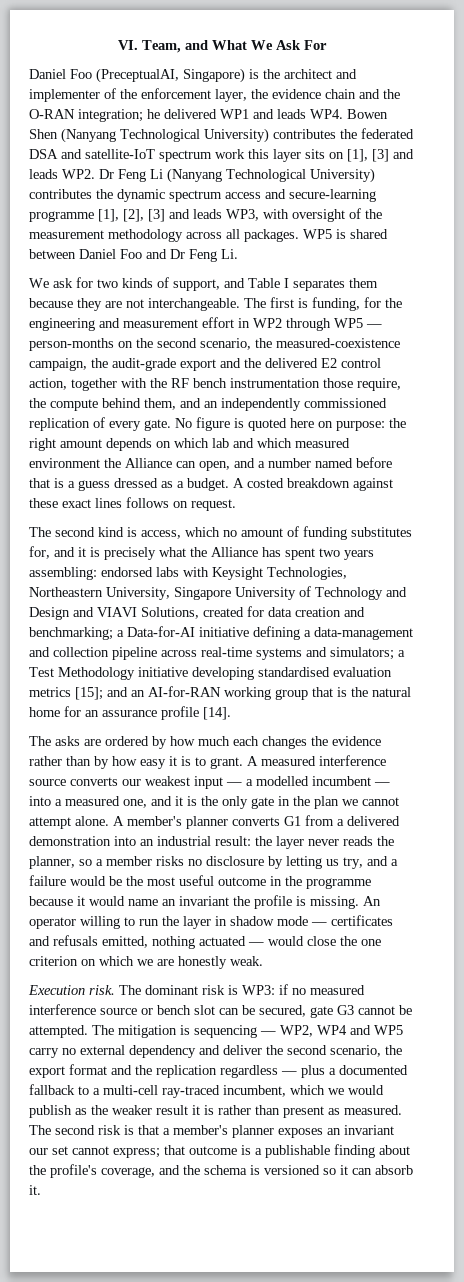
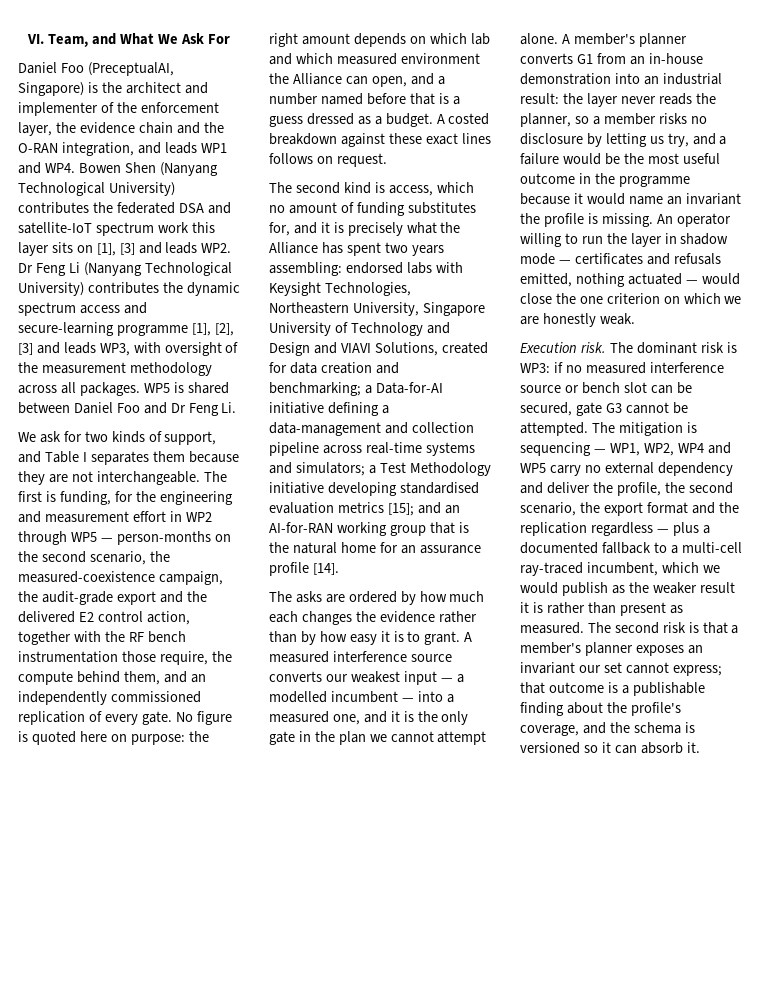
- Daniel Foo (PreceptualAI, Singapore) is the architect and implementer of the enforcement layer, the evidence chain and the O-RAN integration; he delivered WP1 and leads WP4. Bowen Shen (Nanyang Technological University) contributes the federated DSA and satellite-IoT spectrum work this layer sits on [1], [3] and leads WP2. Dr Feng Li (Nanyang Technological University) contributes the dynamic spectrum access and secure-learning programme [1], [2], [3] and leads WP3, with oversight of the measurement methodology across all packages.
+ Daniel Foo (PreceptualAI, Singapore) is the architect and implementer of the enforcement layer, the evidence chain and the O-RAN integration, and leads WP1 and WP4. Bowen Shen (Nanyang Technological University) contributes the federated DSA and satellite-IoT spectrum work this layer sits on [1], [3] and leads WP2. Dr Feng Li (Nanyang Technological University) contributes the dynamic spectrum access and secure-learning programme [1], [2], [3] and leads WP3, with oversight of the measurement methodology across all packages.
- A member's planner converts G1 from a delivered demonstration into an industrial result: the layer never reads the planner, so a member risks no disclosure by letting us try, and a failure would be the most useful outcome in the programme because it would name an invariant the profile is missing.
+ A member's planner converts G1 from an in-house demonstration into an industrial result: the layer never reads the planner, so a member risks no disclosure by letting us try, and a failure would be the most useful outcome in the programme because it would name an invariant the profile is missing.
- The mitigation is sequencing — WP2, WP4 and WP5 carry no external dependency and deliver the second scenario, the export format and the replication regardless — plus a documented fallback to a multi-cell ray-traced incumbent, which we would publish as the weaker result it is rather than present as measured.
+ The mitigation is sequencing — WP1, WP2, WP4 and WP5 carry no external dependency and deliver the profile, the second scenario, the export format and the replication regardless — plus a documented fallback to a multi-cell ray-traced incumbent, which we would publish as the weaker result it is rather than present as measured.

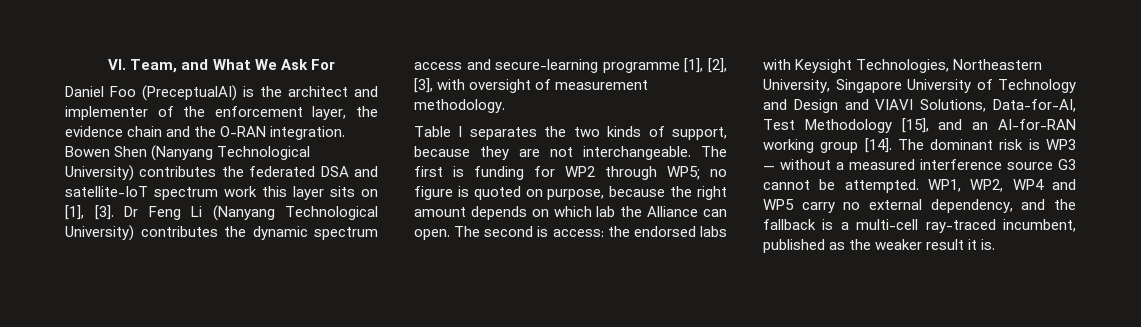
- Daniel Foo (PreceptualAI, Singapore) is the architect and implementer of the enforcement layer, the evidence chain and the O-RAN integration, and leads WP1 and WP4. Bowen Shen (Nanyang Technological University) contributes the federated DSA and satellite-IoT spectrum work this layer sits on [1], [3] and leads WP2. Dr Feng Li (Nanyang Technological University) contributes the dynamic spectrum access and secure-learning programme [1], [2], [3] and leads WP3, with oversight of the measurement methodology across all packages. WP5 is shared between Daniel Foo and Dr Feng Li.
- We ask for two kinds of support, and Table I separates them because they are not interchangeable.
+ Daniel Foo (PreceptualAI) is the architect and implementer of the enforcement layer, the evidence chain and the O-RAN integration. Bowen Shen (Nanyang Technological University) contributes the federated DSA and satellite-IoT spectrum work this layer sits on [1], [3]. Dr Feng Li (Nanyang Technological University) contributes the dynamic spectrum access and secure-learning programme [1], [2], [3], with oversight of measurement methodology.
+ Table I separates the two kinds of support, because they are not interchangeable.
- The first is funding, for the engineering and measurement effort in WP2 through WP5 — person-months on the second scenario, the measured-coexistence campaign, the audit-grade export and the delivered E2 control action, together with the RF bench instrumentation those require, the compute behind them, and an independently commissioned replication of every gate. No figure is quoted here on purpose: the right amount depends on which lab and which measured environment the Alliance can open, and a number named before that is a guess dressed as a budget. A costed breakdown against these exact lines follows on request.
- The second kind is access, which no amount of funding substitutes for, and it is precisely what the Alliance has spent two years assembling: endorsed labs with Keysight Technologies, Northeastern University, Singapore University of Technology and Design and VIAVI Solutions, created for data creation and benchmarking; a Data-for-AI initiative defining a data-management and collection pipeline across real-time systems and simulators; a Test Methodology initiative developing standardised evaluation metrics [15]; and an AI-for-RAN working group that is the natural home for an assurance profile [14].
- The asks are ordered by how much each changes the evidence rather than by how easy it is to grant. A measured interference source converts our weakest input — a modelled incumbent — into a measured one, and it is the only gate in the plan we cannot attempt alone. A member's planner converts G1 from an in-house demonstration into an industrial result: the layer never reads the planner, so a member risks no disclosure by letting us try, and a failure would be the most useful outcome in the programme because it would name an invariant the profile is missing. An operator willing to run the layer in shadow mode — certificates and refusals emitted, nothing actuated — would close the one criterion on which we are honestly weak.
- Execution risk. The dominant risk is WP3: if no measured interference source or bench slot can be secured, gate G3 cannot be attempted. The mitigation is sequencing — WP1, WP2, WP4 and WP5 carry no external dependency and deliver the profile, the second scenario, the export format and the replication regardless — plus a documented fallback to a multi-cell ray-traced incumbent, which we would publish as the weaker result it is rather than present as measured. The second risk is that a member's planner exposes an invariant our set cannot express; that outcome is a publishable finding about the profile's coverage, and the schema is versioned so it can absorb it.
+ The first is funding for WP2 through WP5; no figure is quoted on purpose, because the right amount depends on which lab the Alliance can open. The second is access: the endorsed labs with Keysight Technologies, Northeastern University, Singapore University of Technology and Design and VIAVI Solutions, Data-for-AI, Test Methodology [15], and an AI-for-RAN working group [14]. The dominant risk is WP3 — without a measured interference source G3 cannot be attempted. WP1, WP2, WP4 and WP5 carry no external dependency, and the fallback is a multi-cell ray-traced incumbent, published as the weaker result it is.

